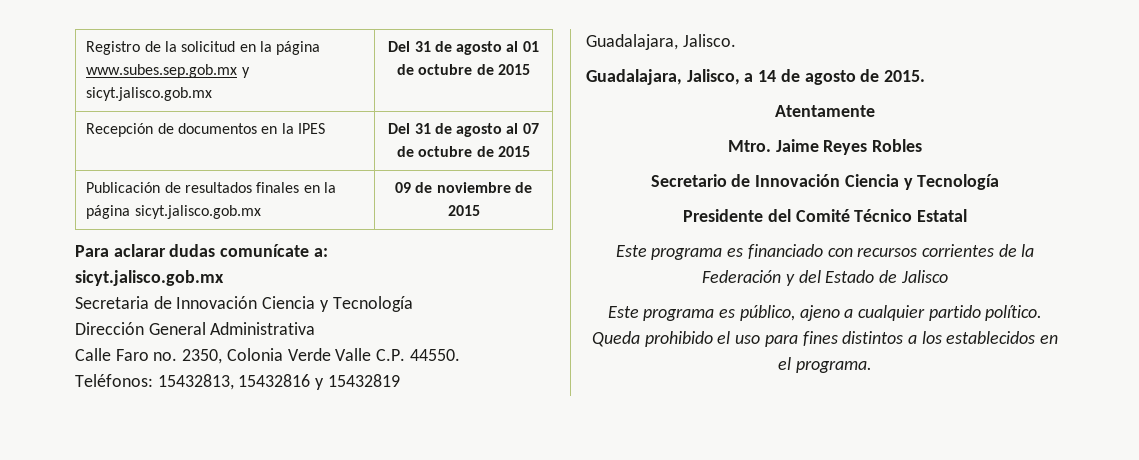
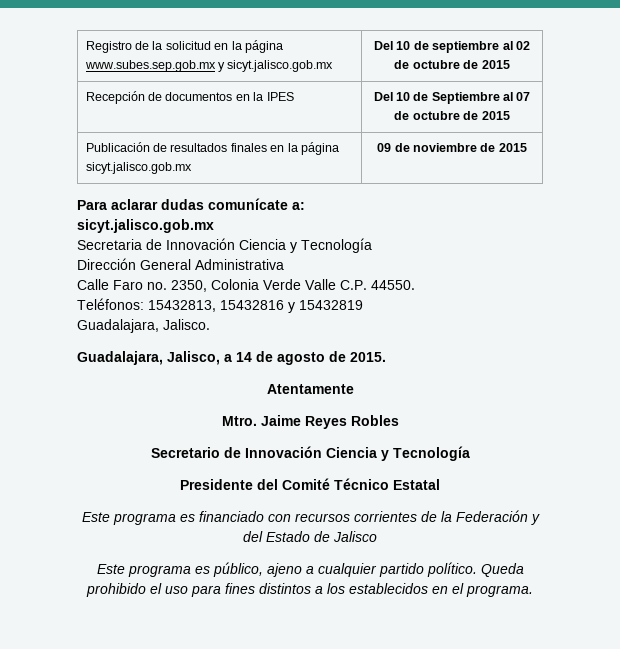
- Registro de la solicitud en la página www.subes.sep.gob.mx y sicyt.jalisco.gob.mx | Del 31 de agosto al 01 de octubre de 2015
+ Registro de la solicitud en la página www.subes.sep.gob.mx y sicyt.jalisco.gob.mx | Del 10 de septiembre al 02 de octubre de 2015
- Recepción de documentos en la IPES | Del 31 de agosto al 07 de octubre de 2015
+ Recepción de documentos en la IPES | Del 10 de Septiembre al 07 de octubre de 2015

